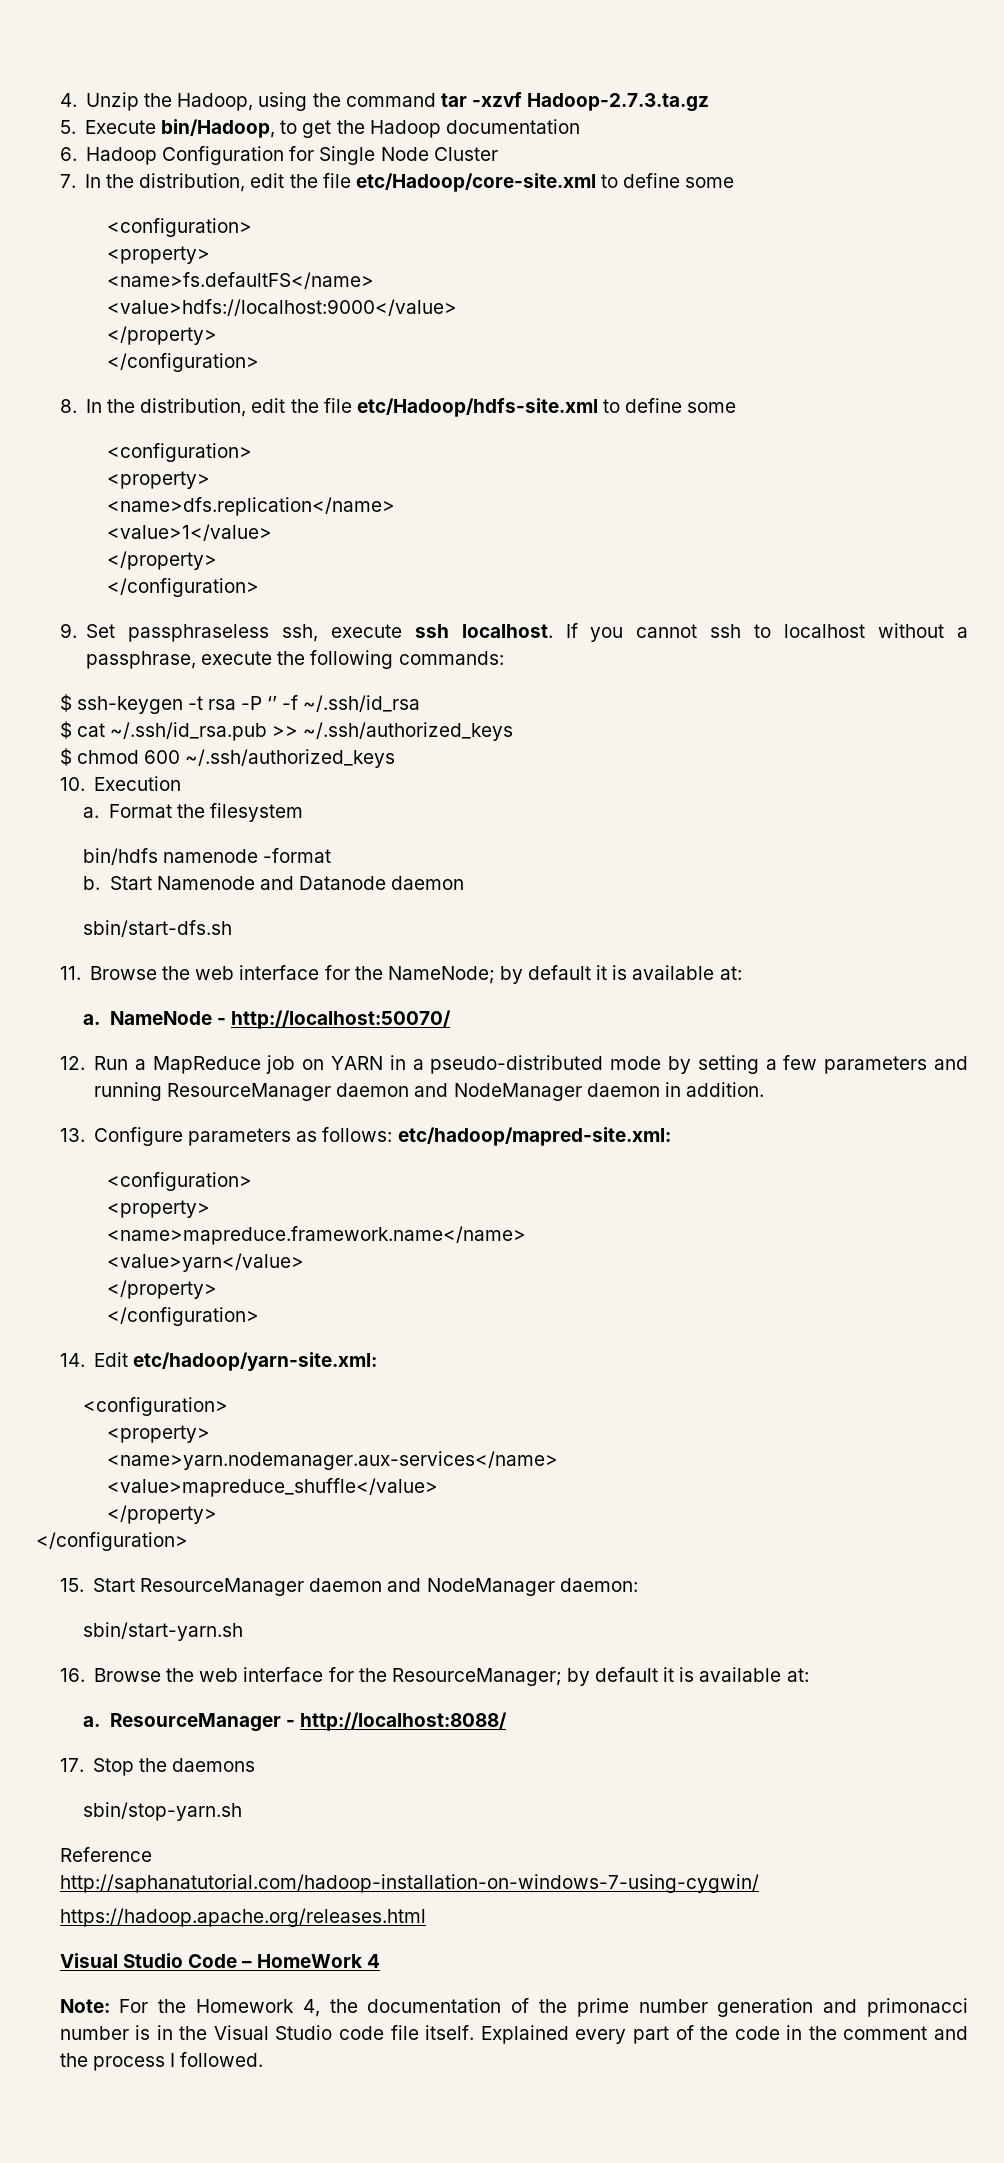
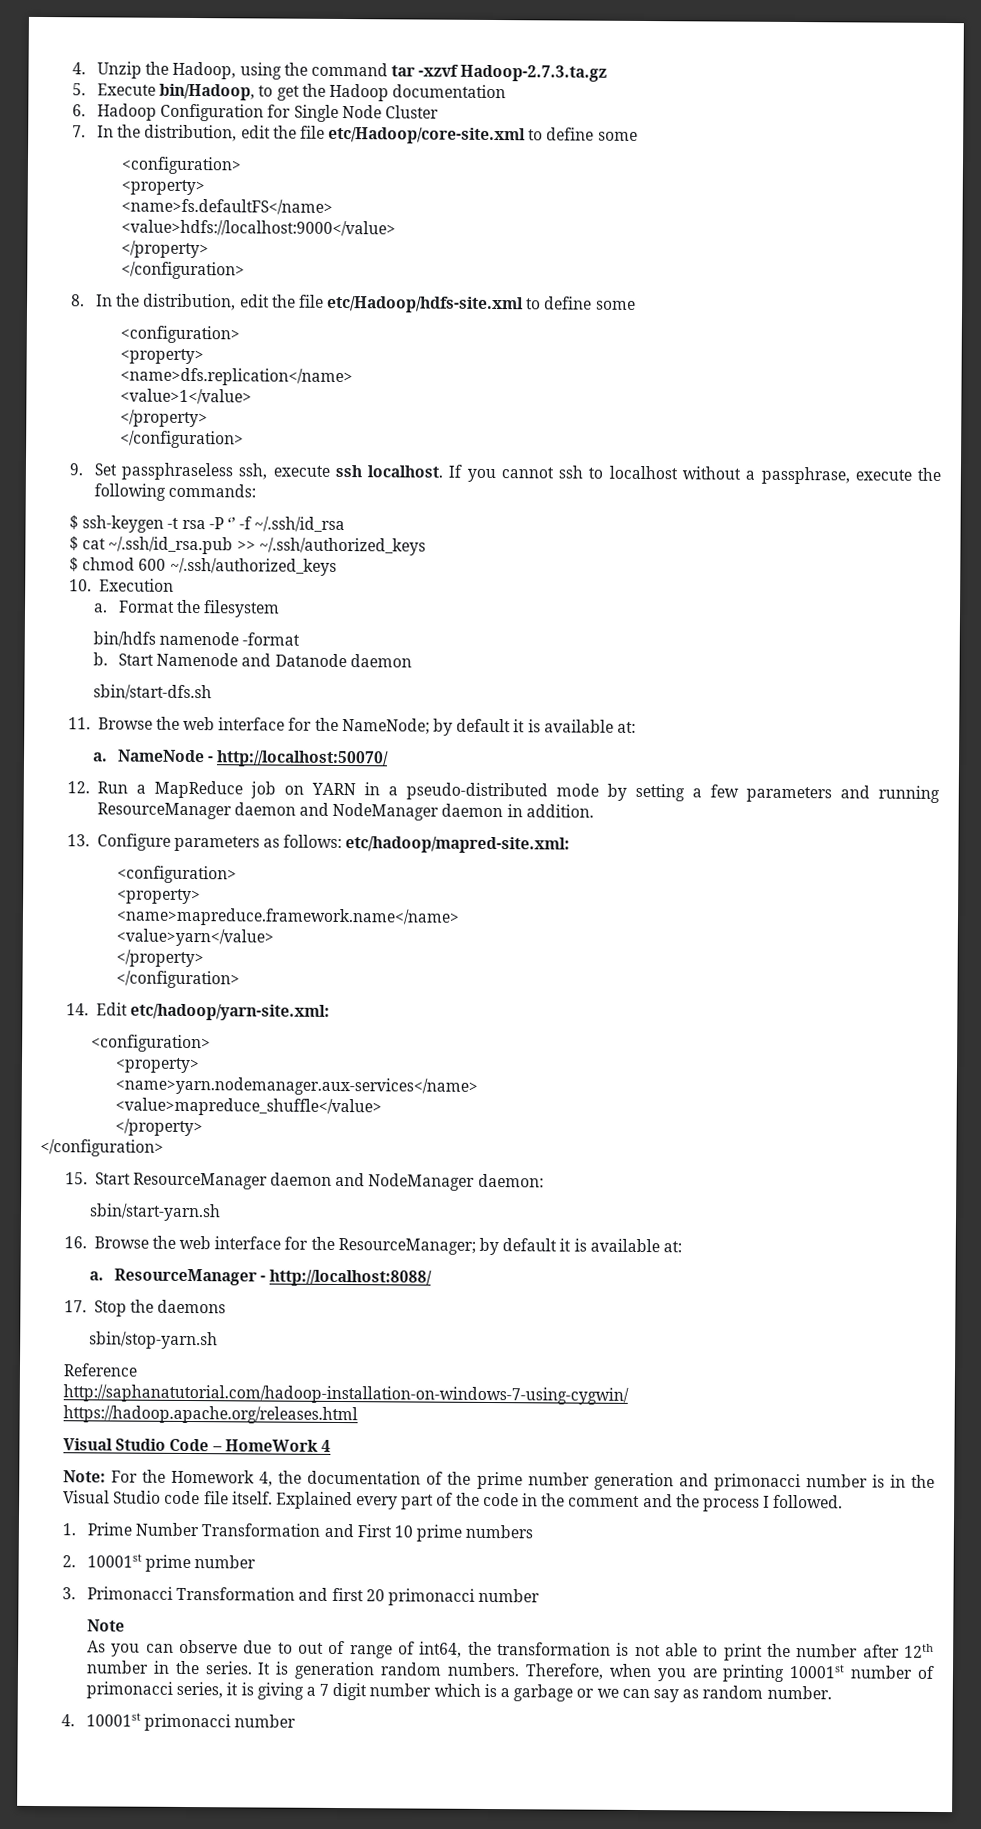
+ 1. Prime Number Transformation and First 10 prime numbers
+ 2. 10001st prime number
+ 3. Primonacci Transformation and first 20 primonacci number
+ Note
+ As you can observe due to out of range of int64, the transformation is not able to print the number after 12th number in the series. It is generation random numbers. Therefore, when you are printing 10001st number of primonacci series, it is giving a 7 digit number which is a garbage or we can say as random number.
+ 4. 10001st primonacci number

